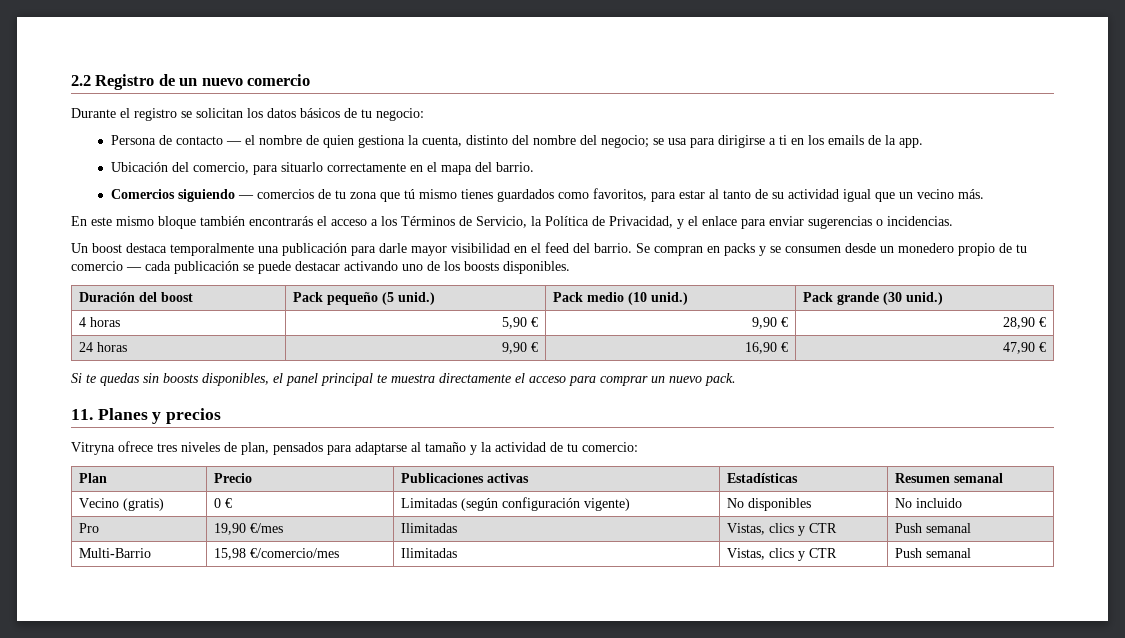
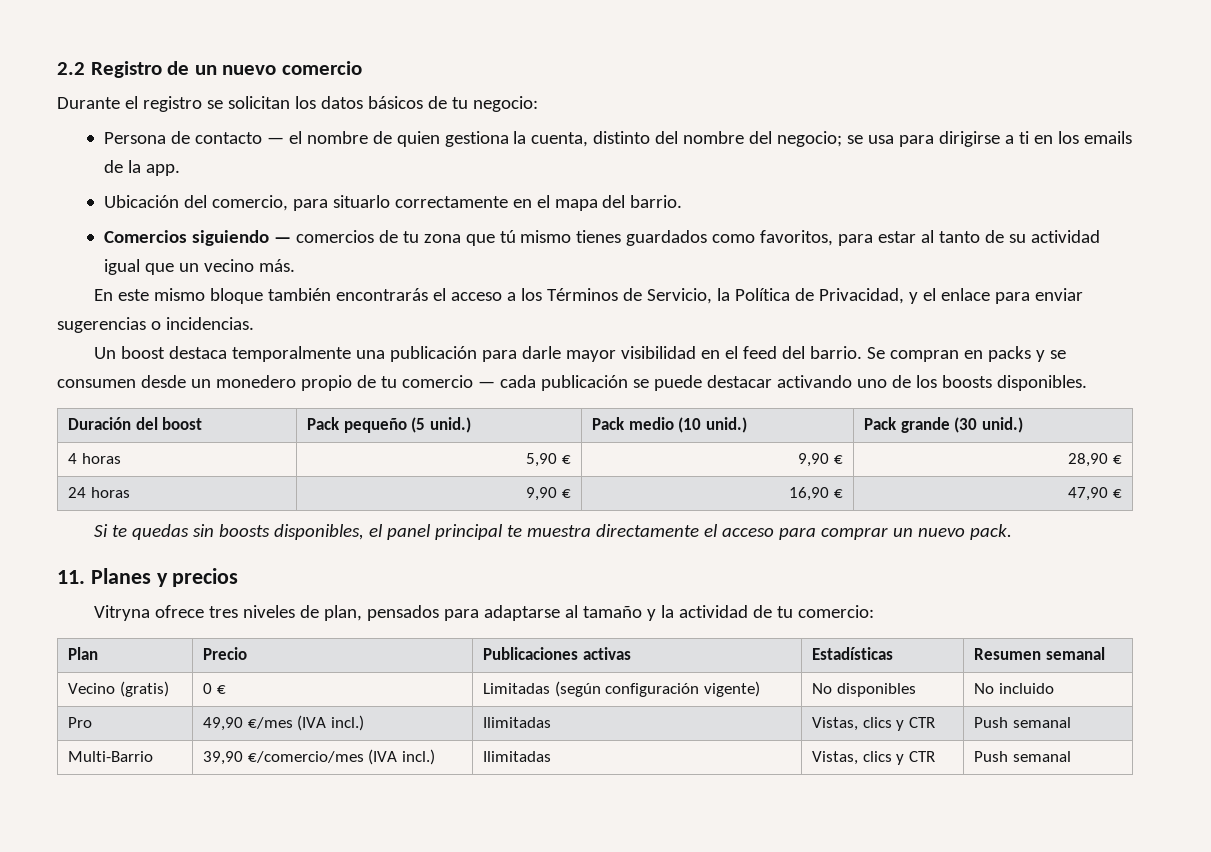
- Pro | 19,90 €/mes | Ilimitadas | Vistas, clics y CTR | Push semanal
+ Pro | 49,90 €/mes (IVA incl.) | Ilimitadas | Vistas, clics y CTR | Push semanal
- Multi-Barrio | 15,98 €/comercio/mes | Ilimitadas | Vistas, clics y CTR | Push semanal
+ Multi-Barrio | 39,90 €/comercio/mes (IVA incl.) | Ilimitadas | Vistas, clics y CTR | Push semanal

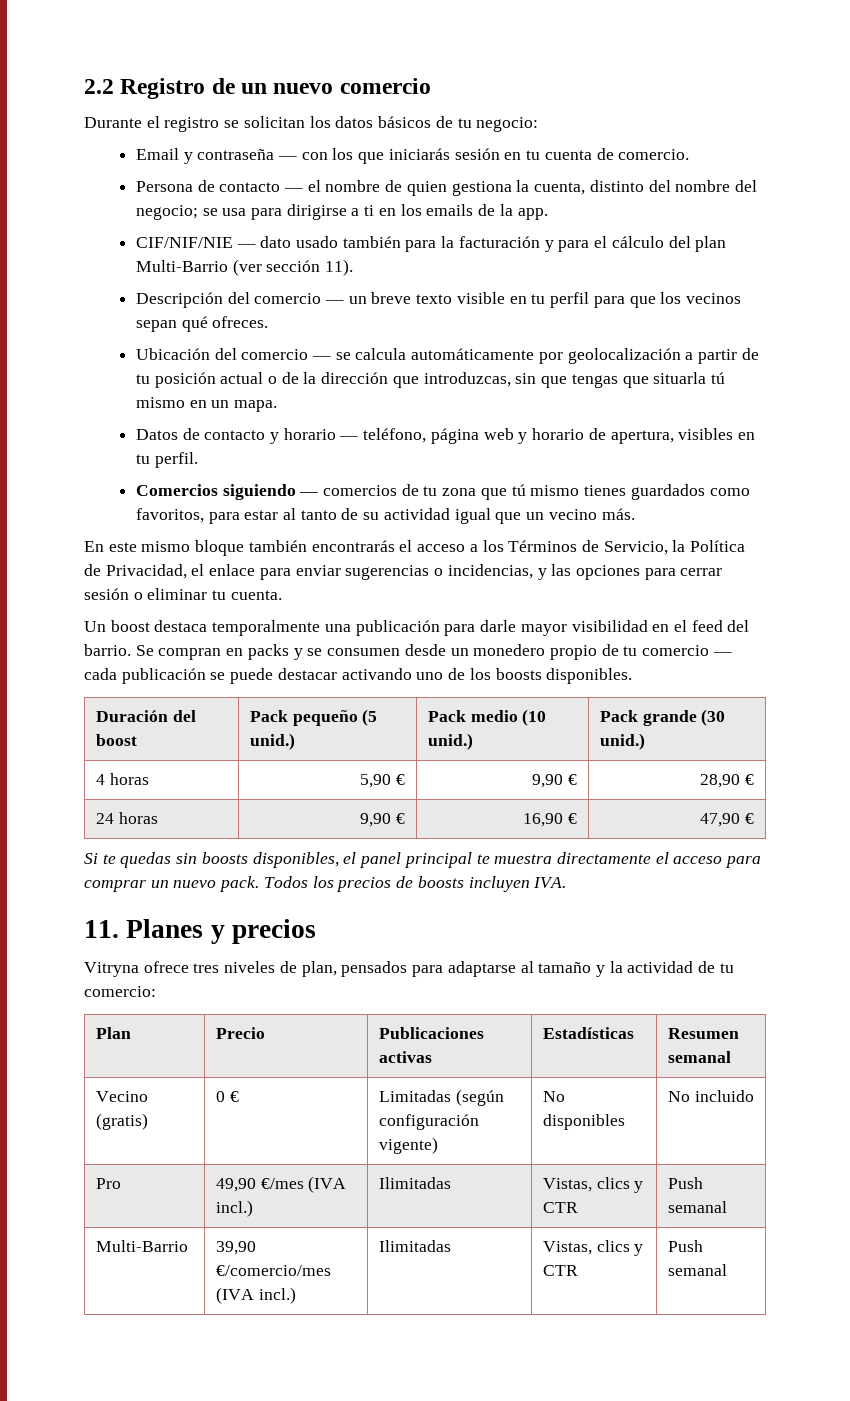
+ Email y contraseña — con los que iniciarás sesión en tu cuenta de comercio.
- Ubicación del comercio, para situarlo correctamente en el mapa del barrio.
+ CIF/NIF/NIE — dato usado también para la facturación y para el cálculo del plan Multi-Barrio (ver sección 11).
+ Descripción del comercio — un breve texto visible en tu perfil para que los vecinos sepan qué ofreces.
+ Ubicación del comercio — se calcula automáticamente por geolocalización a partir de tu posición actual o de la dirección que introduzcas, sin que tengas que situarla tú mismo en un mapa.
+ Datos de contacto y horario — teléfono, página web y horario de apertura, visibles en tu perfil.
- En este mismo bloque también encontrarás el acceso a los Términos de Servicio, la Política de Privacidad, y el enlace para enviar sugerencias o incidencias.
+ En este mismo bloque también encontrarás el acceso a los Términos de Servicio, la Política de Privacidad, el enlace para enviar sugerencias o incidencias, y las opciones para cerrar sesión o eliminar tu cuenta.
+ Todos los precios de boosts incluyen IVA.

